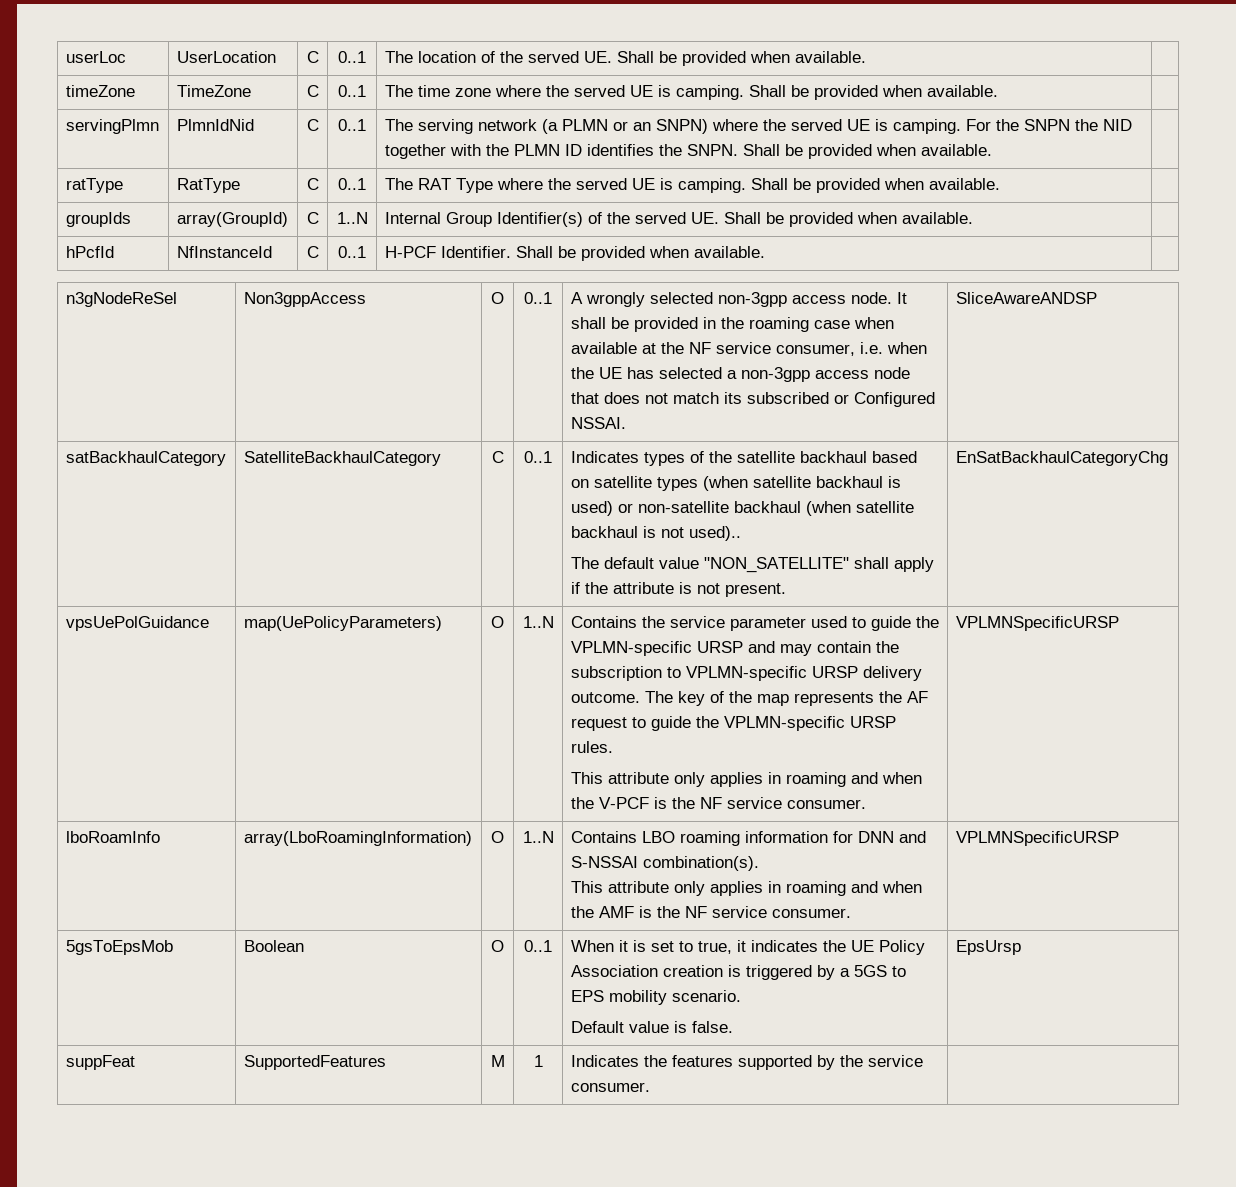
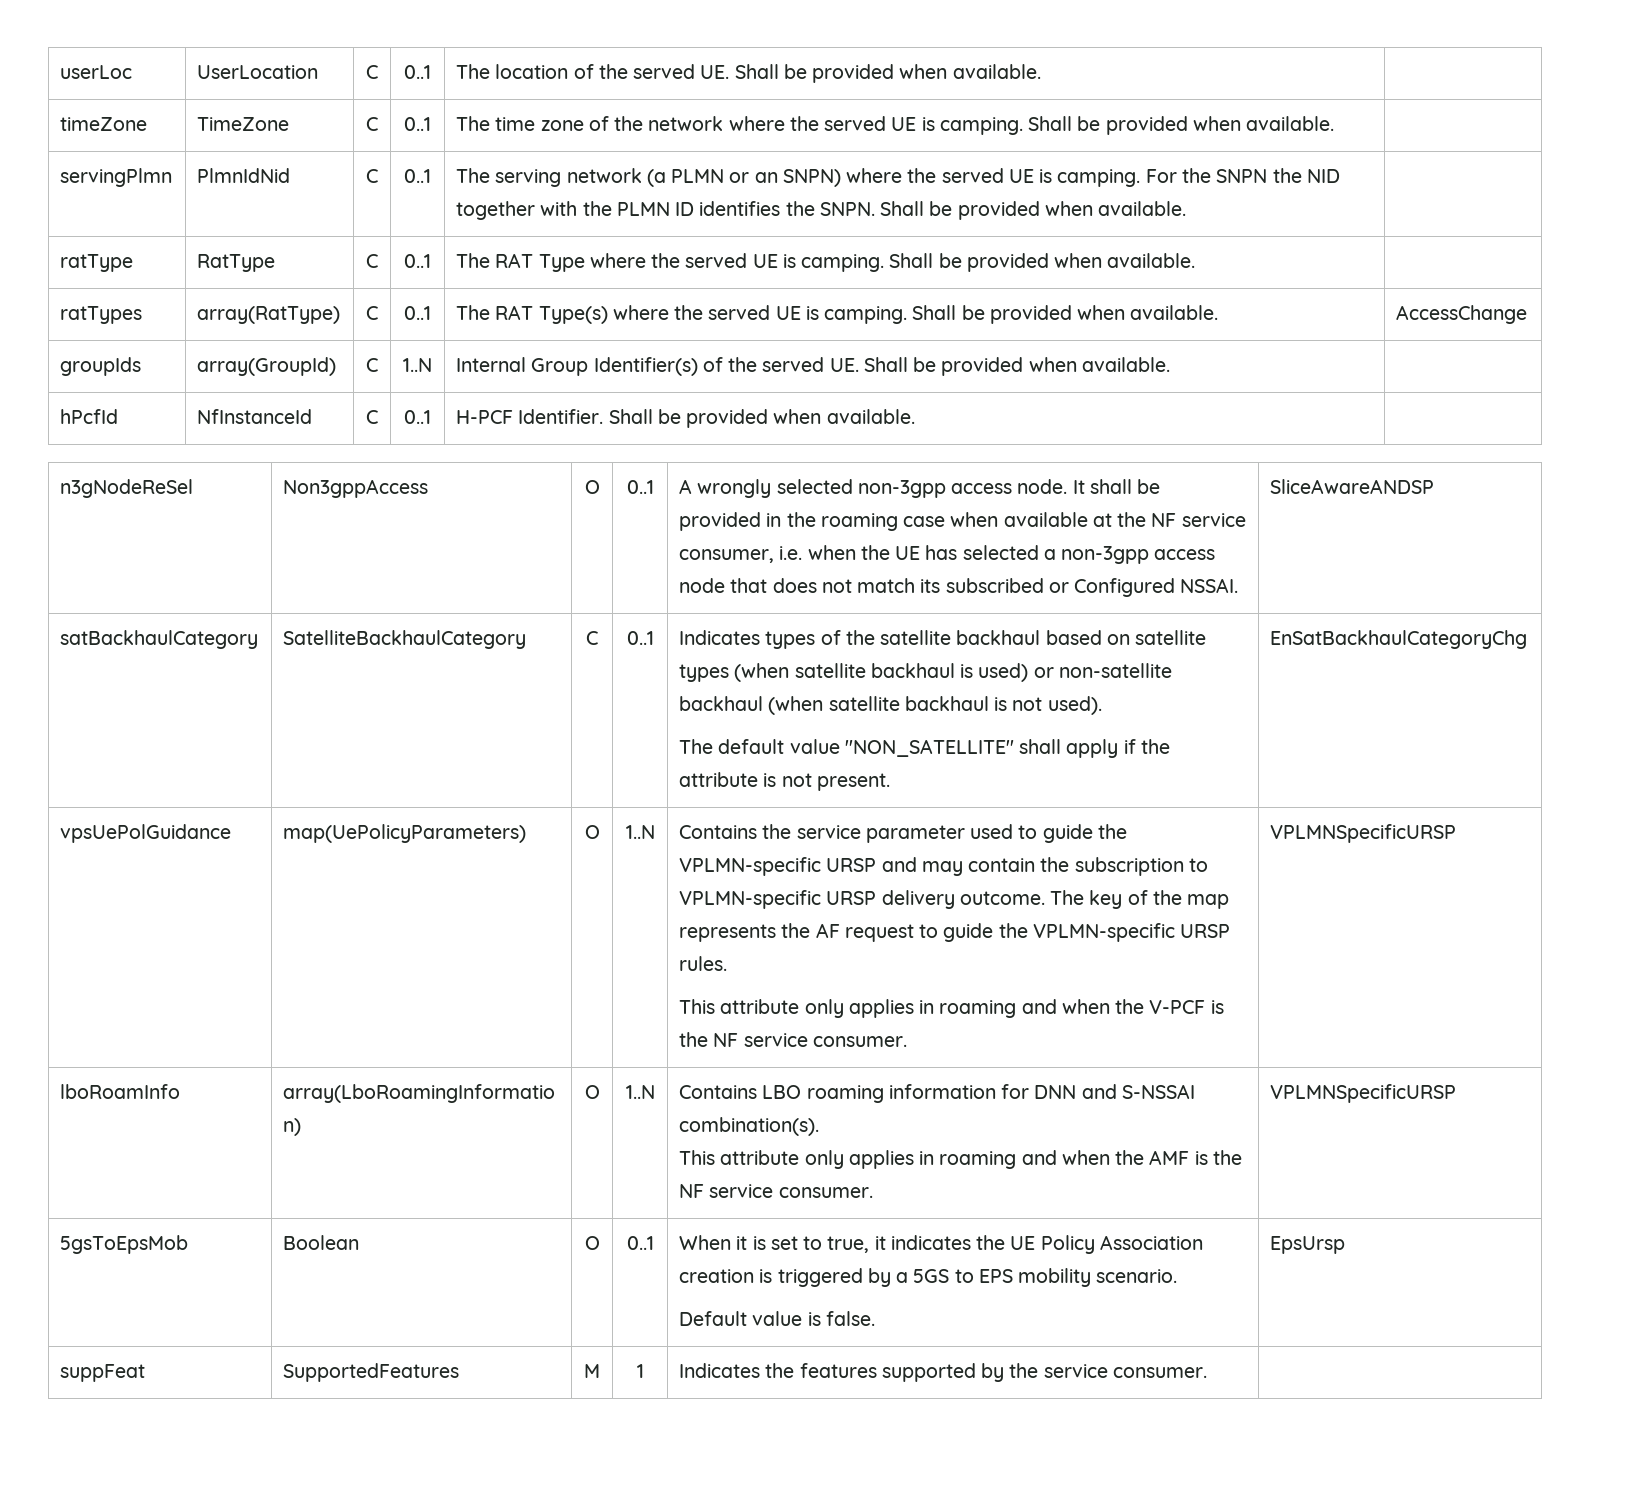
- timeZone | TimeZone | C | 0..1 | The time zone where the served UE is camping. Shall be provided when available. |
+ timeZone | TimeZone | C | 0..1 | The time zone of the network where the served UE is camping. Shall be provided when available. |
+ ratTypes | array(RatType) | C | 0..1 | The RAT Type(s) where the served UE is camping. Shall be provided when available. | AccessChange
- Indicates types of the satellite backhaul based on satellite types (when satellite backhaul is used) or non-satellite backhaul (when satellite backhaul is not used)..
+ Indicates types of the satellite backhaul based on satellite types (when satellite backhaul is used) or non-satellite backhaul (when satellite backhaul is not used).

